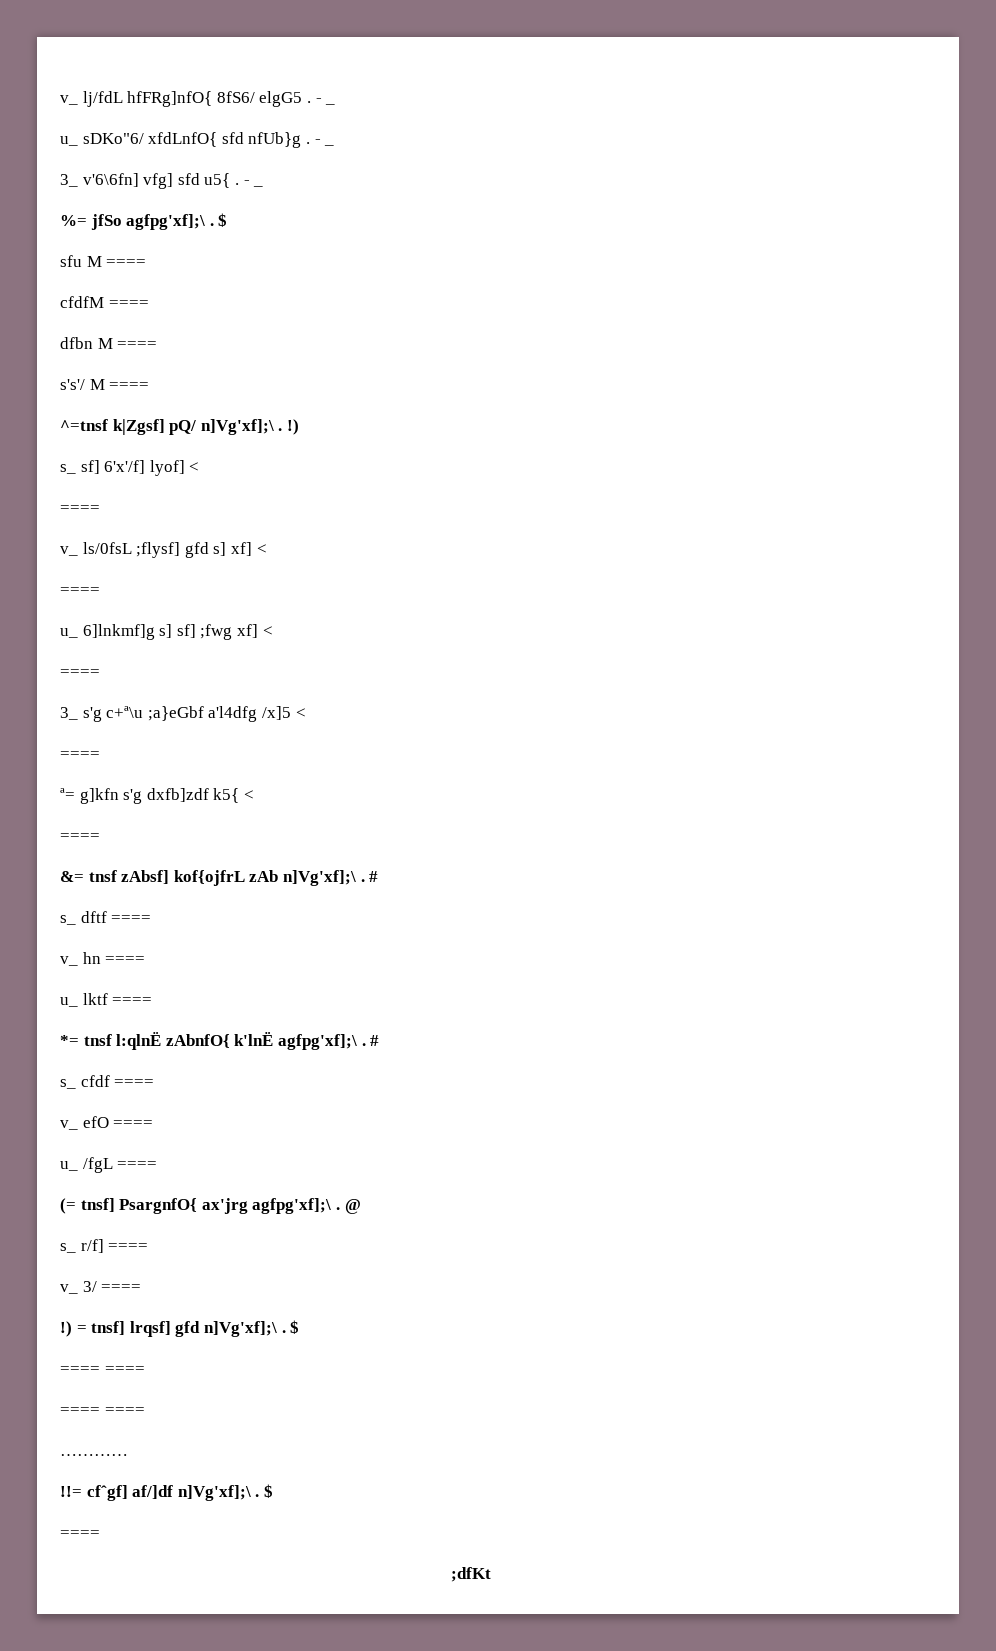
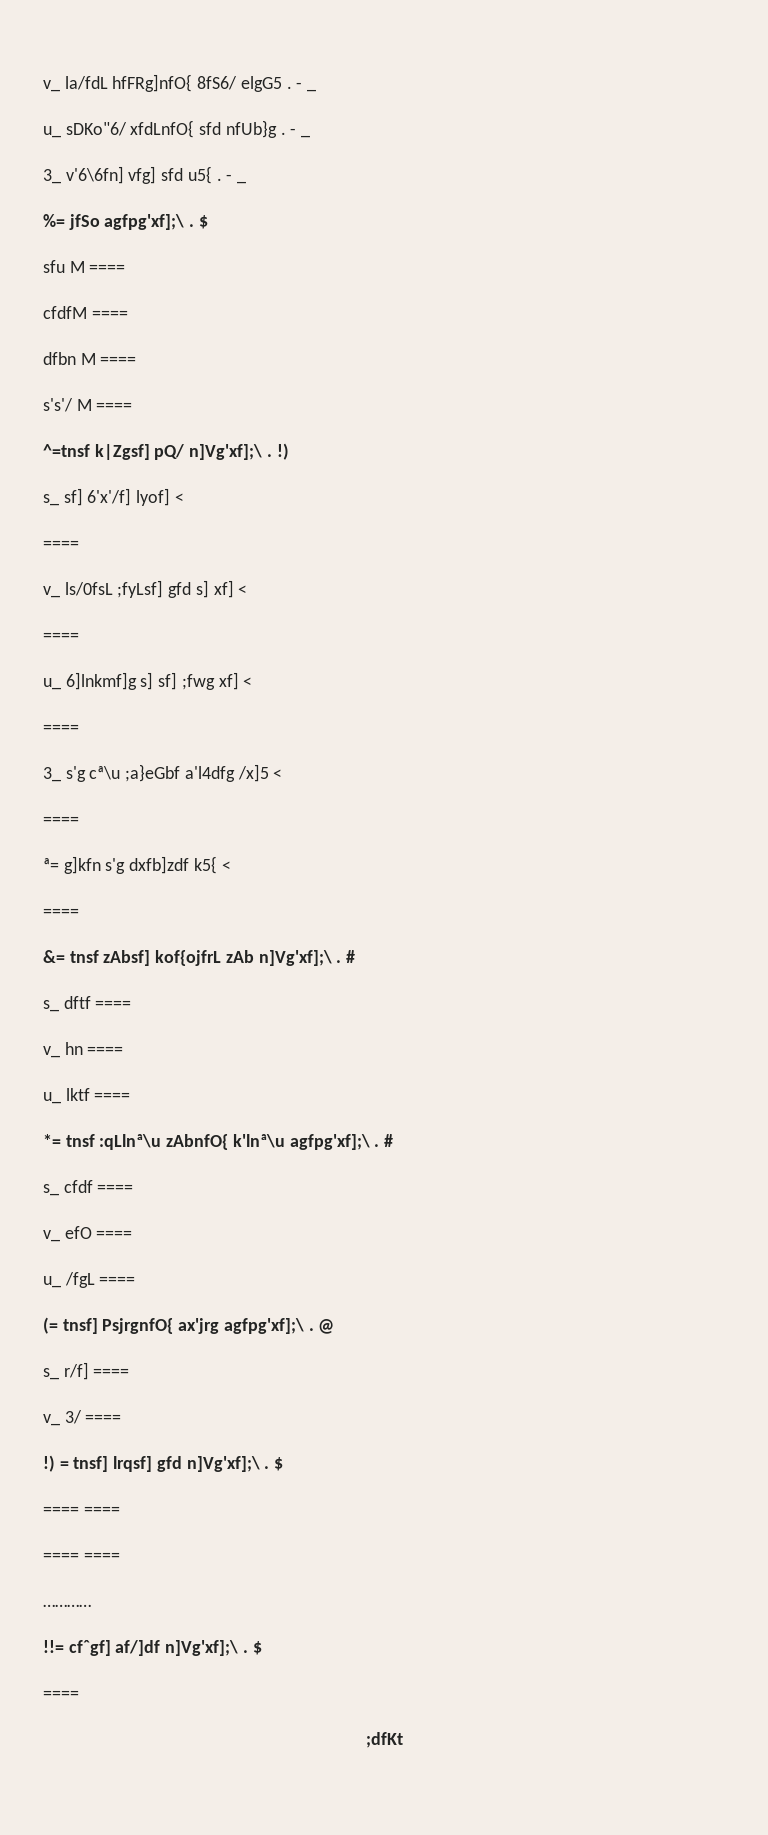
- v_ lj/fdL hfFRg]nfO{ 8fS6/ elgG5 .
+ v_ la/fdL hfFRg]nfO{ 8fS6/ elgG5 .
- v_ ls/0fsL ;flysf] gfd s] xf] <
+ v_ ls/0fsL ;fyLsf] gfd s] xf] <
- 3_ s'g c+ª\u ;a}eGbf a'l4dfg /x]5 <
+ 3_ s'g cª\u ;a}eGbf a'l4dfg /x]5 <
- *= tnsf l:qlnË zAbnfO{ k'lnË agfpg'xf];\ .
+ *= tnsf :qLlnª\u zAbnfO{ k'lnª\u agfpg'xf];\ .
- (= tnsf] PsargnfO{ ax'jrg agfpg'xf];\ .
+ (= tnsf] PsjrgnfO{ ax'jrg agfpg'xf];\ .

